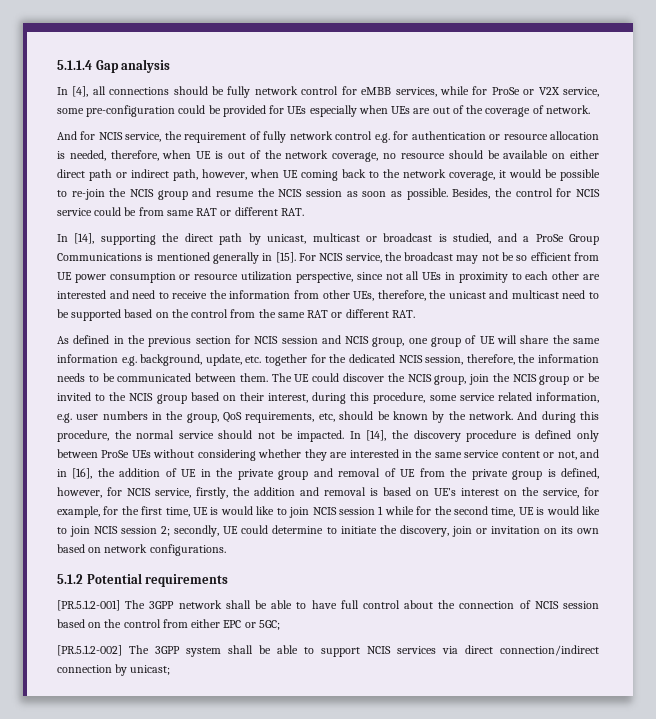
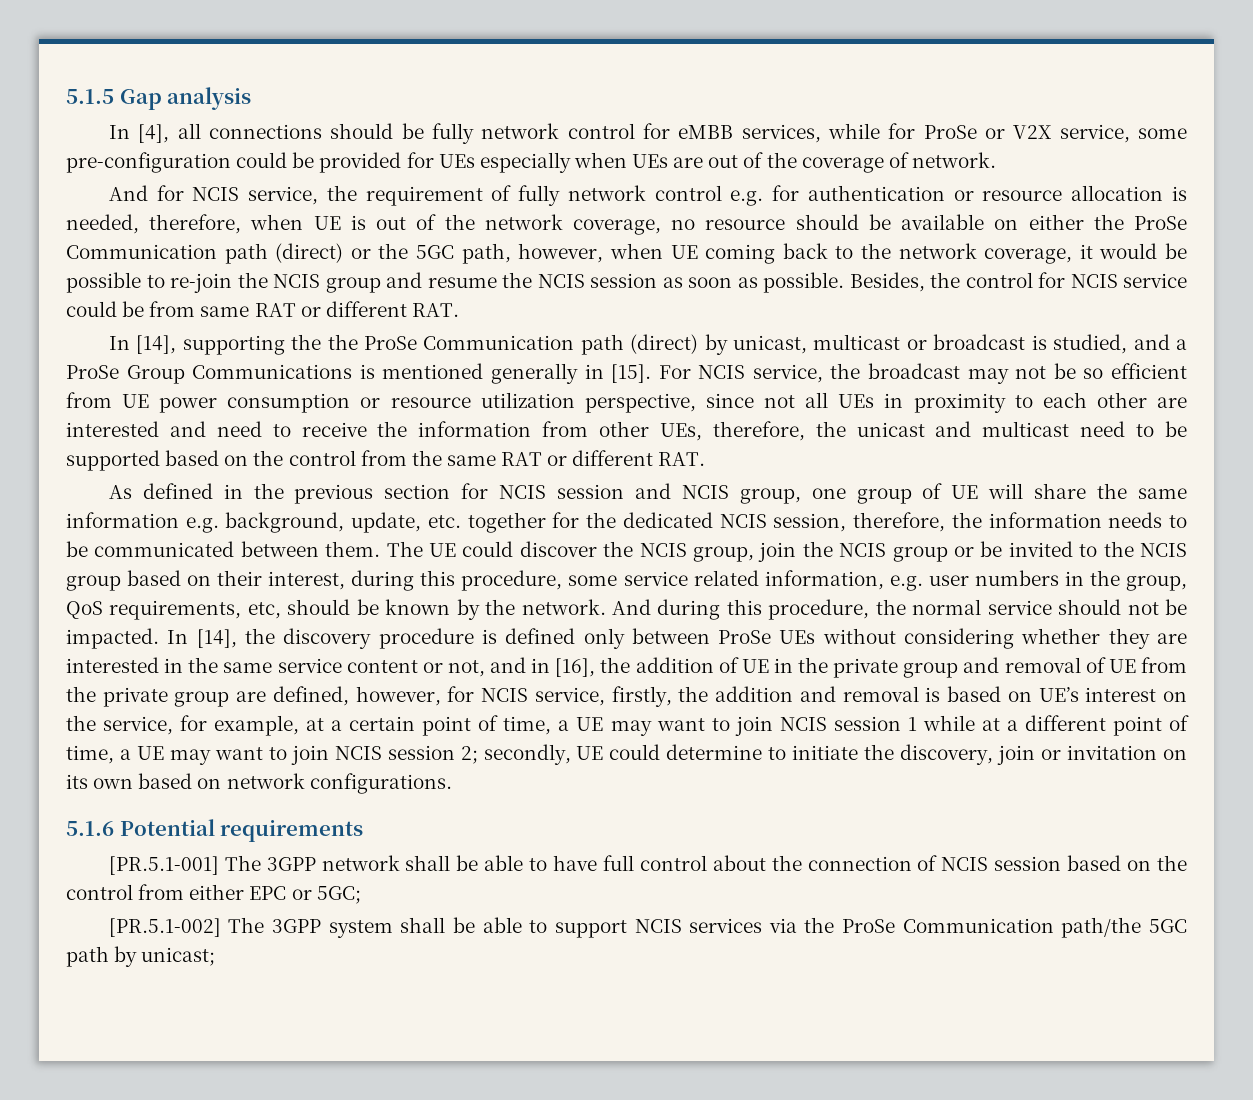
- 5.1.1.4 Gap analysis
+ 5.1.5 Gap analysis
- And for NCIS service, the requirement of fully network control e.g. for authentication or resource allocation is needed, therefore, when UE is out of the network coverage, no resource should be available on either direct path or indirect path, however, when UE coming back to the network coverage, it would be possible to re-join the NCIS group and resume the NCIS session as soon as possible.
+ And for NCIS service, the requirement of fully network control e.g. for authentication or resource allocation is needed, therefore, when UE is out of the network coverage, no resource should be available on either the ProSe Communication path (direct) or the 5GC path, however, when UE coming back to the network coverage, it would be possible to re-join the NCIS group and resume the NCIS session as soon as possible.
- In [14], supporting the direct path by unicast, multicast or broadcast is studied, and a ProSe Group Communications is mentioned generally in [15].
+ In [14], supporting the the ProSe Communication path (direct) by unicast, multicast or broadcast is studied, and a ProSe Group Communications is mentioned generally in [15].
- In [14], the discovery procedure is defined only between ProSe UEs without considering whether they are interested in the same service content or not, and in [16], the addition of UE in the private group and removal of UE from the private group is defined, however, for NCIS service, firstly, the addition and removal is based on UE’s interest on the service, for example, for the first time, UE is would like to join NCIS session 1 while for the second time, UE is would like to join NCIS session 2;
+ In [14], the discovery procedure is defined only between ProSe UEs without considering whether they are interested in the same service content or not, and in [16], the addition of UE in the private group and removal of UE from the private group are defined, however, for NCIS service, firstly, the addition and removal is based on UE’s interest on the service, for example, at a certain point of time, a UE may want to join NCIS session 1 while at a different point of time, a UE may want to join NCIS session 2;
- 5.1.2 Potential requirements
+ 5.1.6 Potential requirements
- [PR.5.1.2-001] The 3GPP network shall be able to have full control about the connection of NCIS session based on the control from either EPC or 5GC;
+ [PR.5.1-001] The 3GPP network shall be able to have full control about the connection of NCIS session based on the control from either EPC or 5GC;
- [PR.5.1.2-002] The 3GPP system shall be able to support NCIS services via direct connection/indirect connection by unicast;
+ [PR.5.1-002] The 3GPP system shall be able to support NCIS services via the ProSe Communication path/the 5GC path by unicast;

